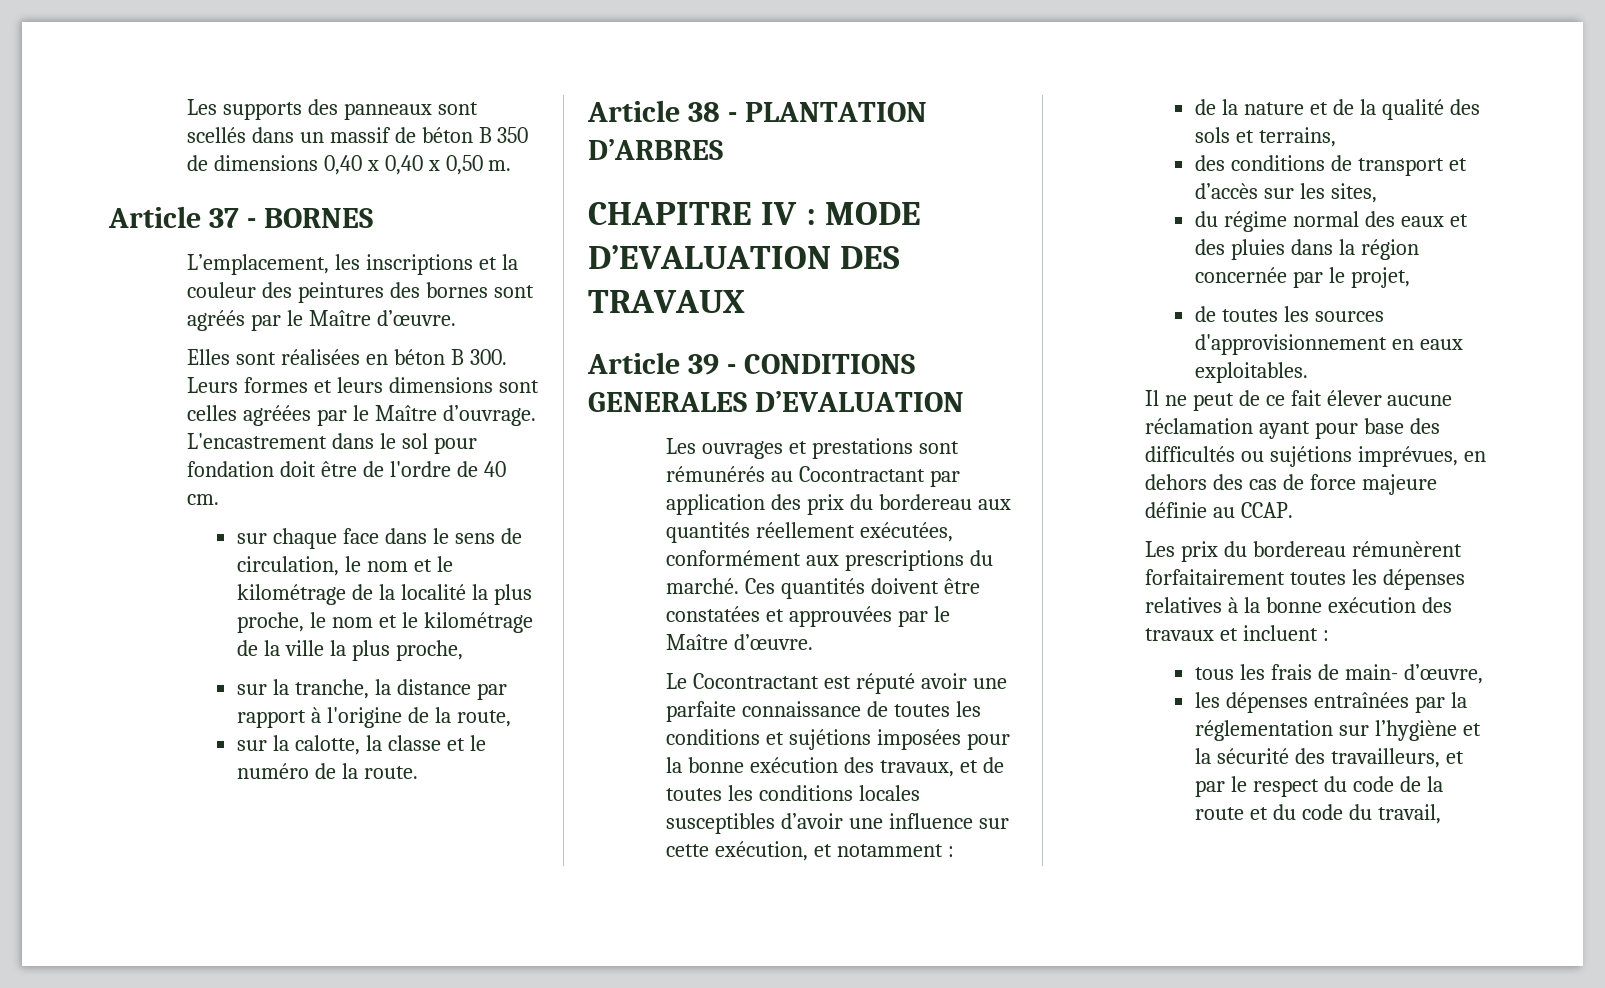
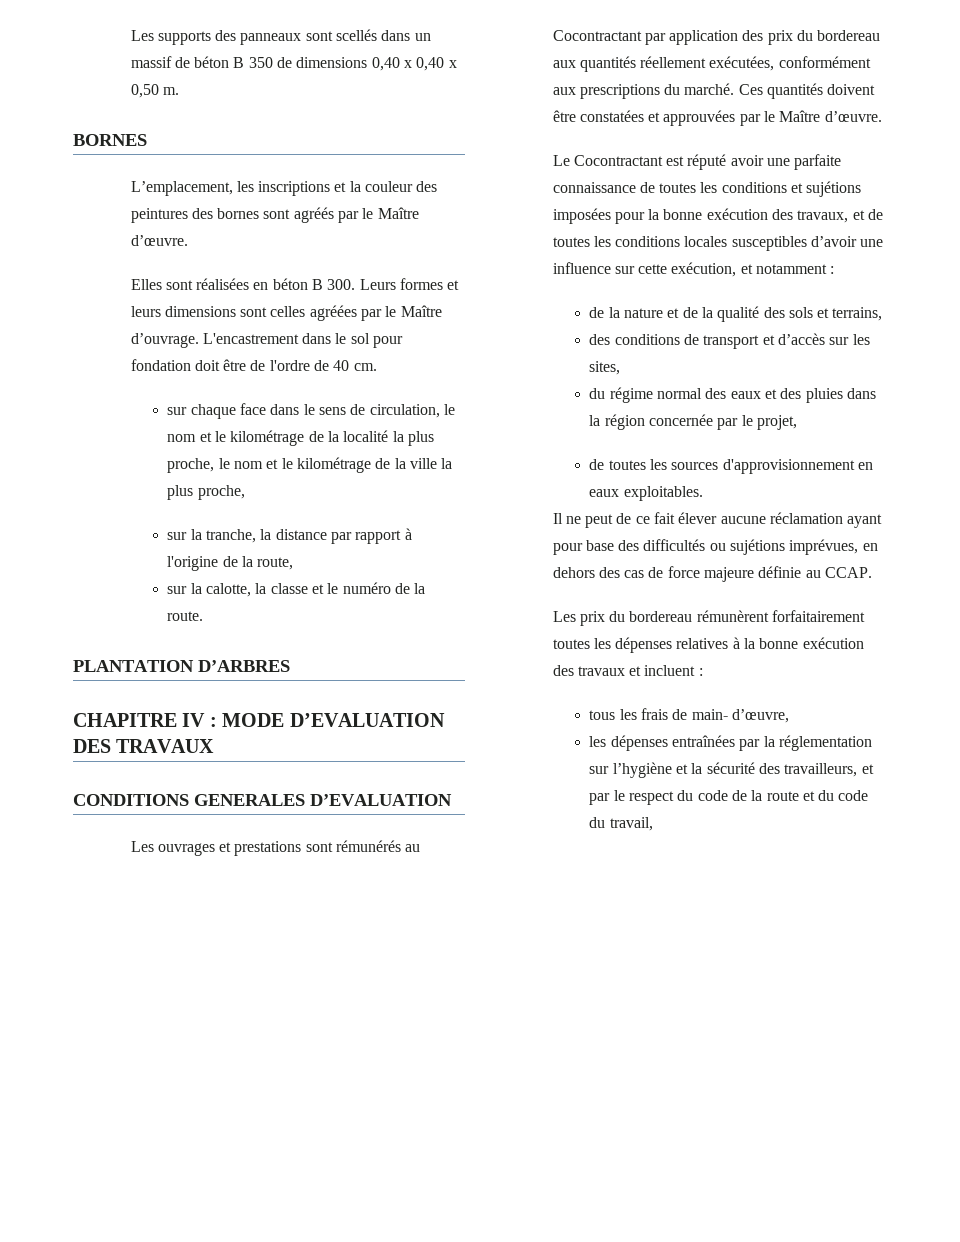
- Article 37 - BORNES
+ BORNES
- Article 38 - PLANTATION D’ARBRES
+ PLANTATION D’ARBRES
- Article 39 - CONDITIONS GENERALES D’EVALUATION
+ CONDITIONS GENERALES D’EVALUATION

